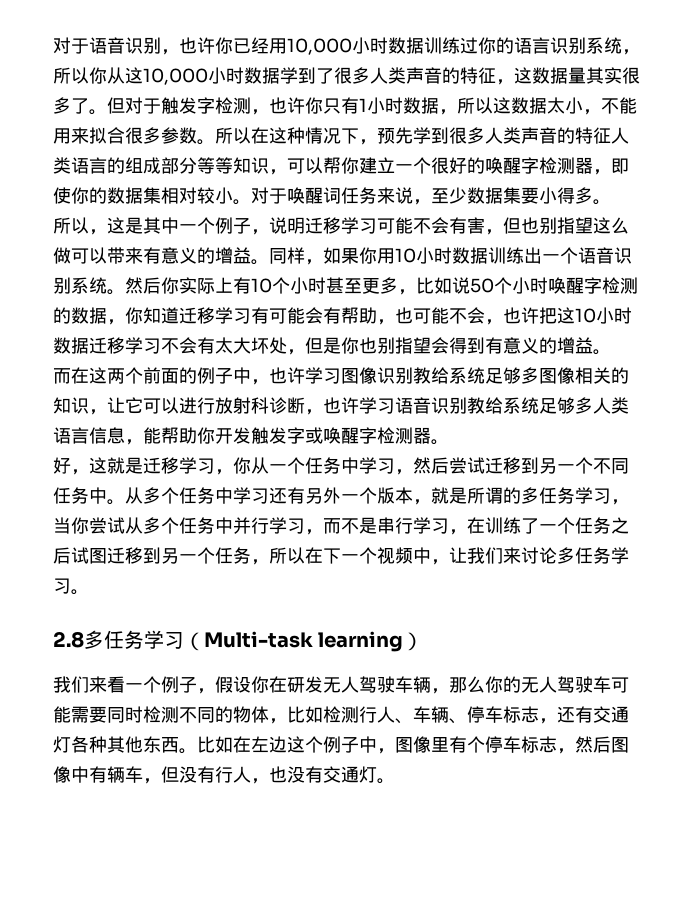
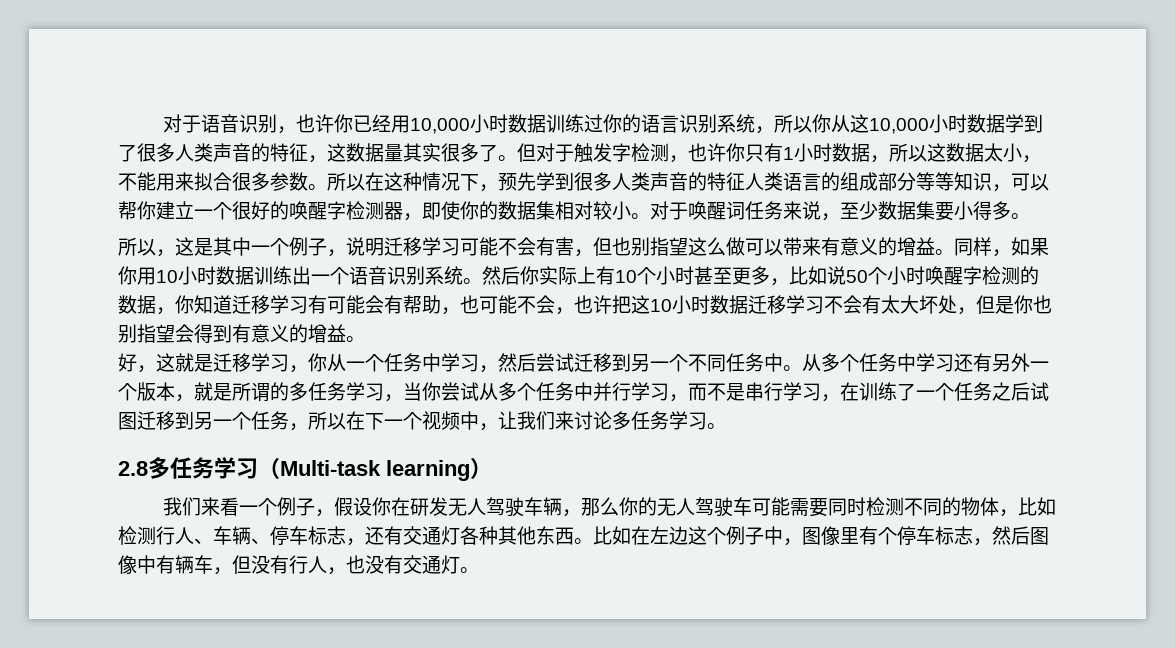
- 而在这两个前面的例子中，也许学习图像识别教给系统足够多图像相关的知识，让它可以进行放射科诊断，也许学习语音识别教给系统足够多人类语言信息，能帮助你开发触发字或唤醒字检测器。

